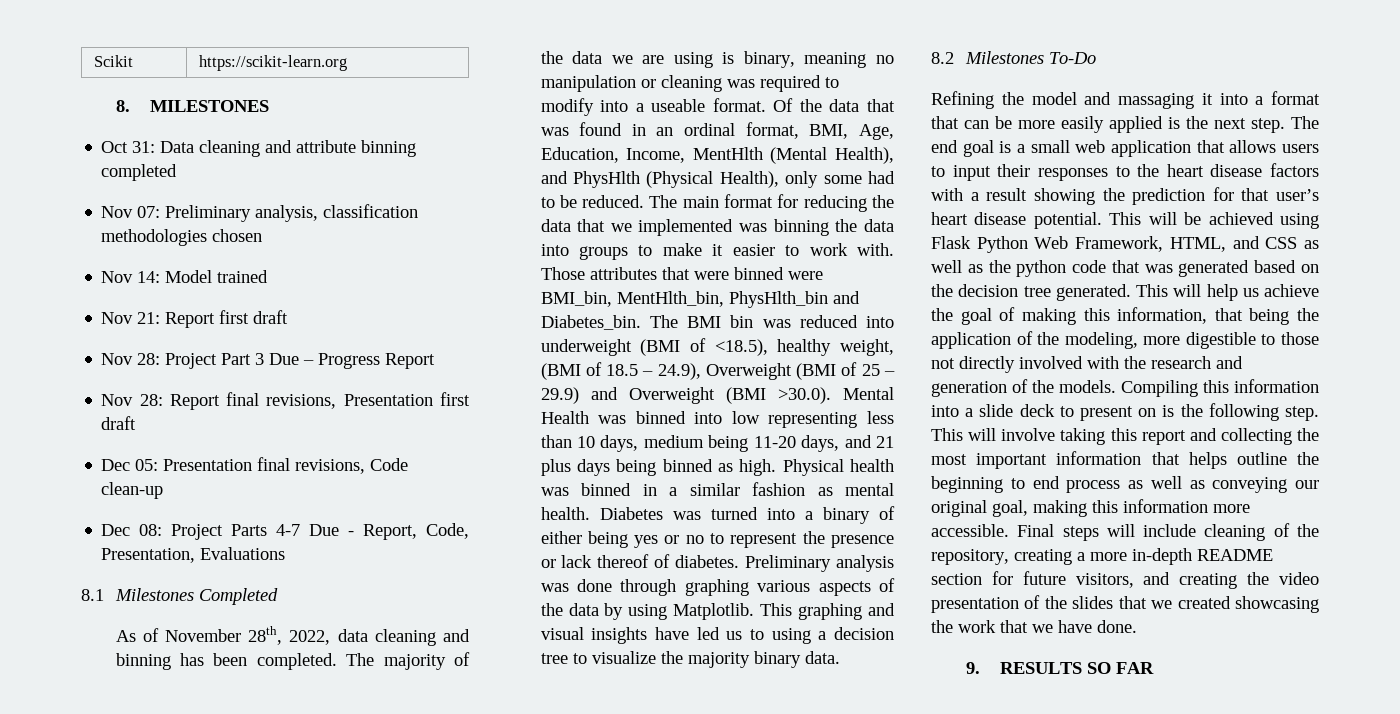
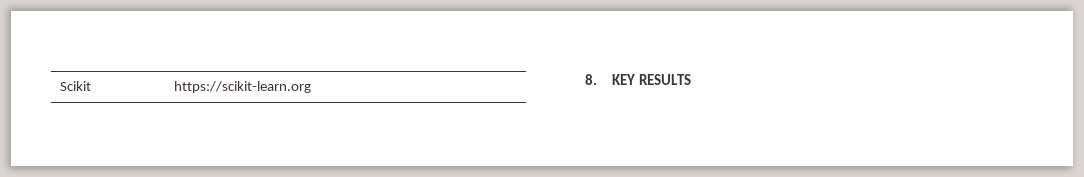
- 8. MILESTONES
- Oct 31: Data cleaning and attribute binning completed
- Nov 07: Preliminary analysis, classification methodologies chosen
- Nov 14: Model trained
- Nov 21: Report first draft
- Nov 28: Project Part 3 Due – Progress Report
- Nov 28: Report final revisions, Presentation first draft
- Dec 05: Presentation final revisions, Code clean-up
- Dec 08: Project Parts 4-7 Due - Report, Code, Presentation, Evaluations
- 8.1 Milestones Completed
- As of November 28th, 2022, data cleaning and binning has been completed. The majority of the data we are using is binary, meaning no manipulation or cleaning was required to modify into a useable format. Of the data that was found in an ordinal format, BMI, Age, Education, Income, MentHlth (Mental Health), and PhysHlth (Physical Health), only some had to be reduced. The main format for reducing the data that we implemented was binning the data into groups to make it easier to work with. Those attributes that were binned were BMI_bin, MentHlth_bin, PhysHlth_bin and Diabetes_bin. The BMI bin was reduced into underweight (BMI of <18.5), healthy weight, (BMI of 18.5 – 24.9), Overweight (BMI of 25 – 29.9) and Overweight (BMI >30.0). Mental Health was binned into low representing less than 10 days, medium being 11-20 days, and 21 plus days being binned as high. Physical health was binned in a similar fashion as mental health. Diabetes was turned into a binary of either being yes or no to represent the presence or lack thereof of diabetes. Preliminary analysis was done through graphing various aspects of the data by using Matplotlib. This graphing and visual insights have led us to using a decision tree to visualize the majority binary data.
- 8.2 Milestones To-Do
- Refining the model and massaging it into a format that can be more easily applied is the next step. The end goal is a small web application that allows users to input their responses to the heart disease factors with a result showing the prediction for that user’s heart disease potential. This will be achieved using Flask Python Web Framework, HTML, and CSS as well as the python code that was generated based on the decision tree generated. This will help us achieve the goal of making this information, that being the application of the modeling, more digestible to those not directly involved with the research and generation of the models. Compiling this information into a slide deck to present on is the following step. This will involve taking this report and collecting the most important information that helps outline the beginning to end process as well as conveying our original goal, making this information more accessible. Final steps will include cleaning of the repository, creating a more in-depth README section for future visitors, and creating the video presentation of the slides that we created showcasing the work that we have done.
- 9. RESULTS SO FAR
+ 8. KEY RESULTS

